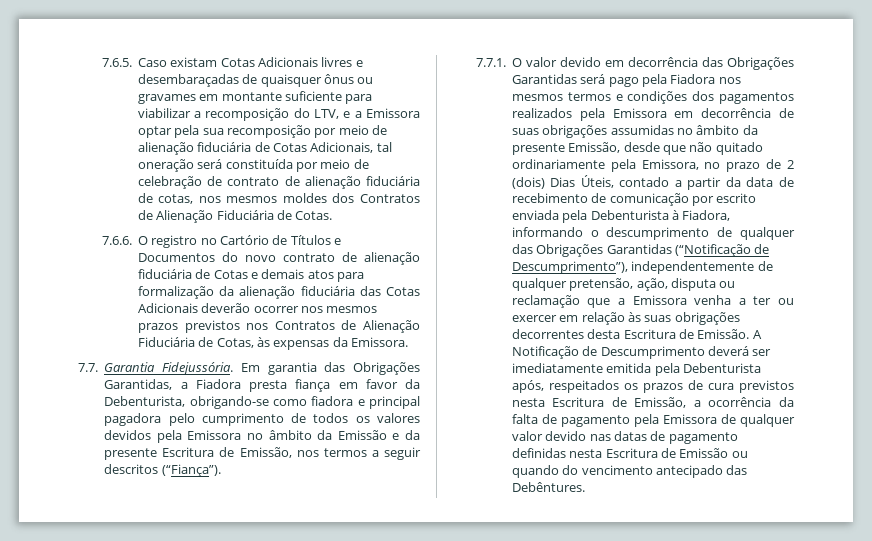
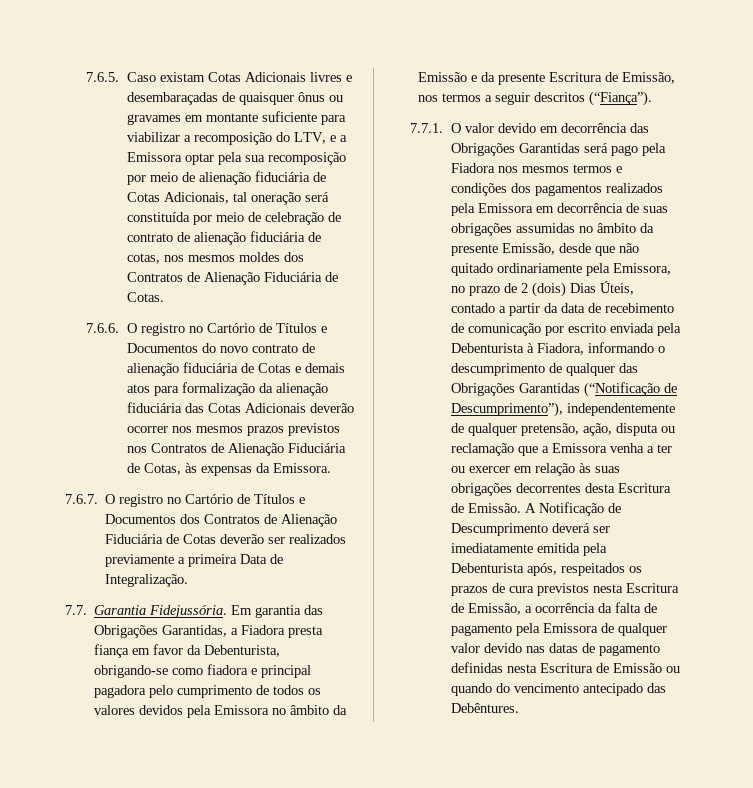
+ 7.6.7. O registro no Cartório de Títulos e Documentos dos Contratos de Alienação Fiduciária de Cotas deverão ser realizados previamente a primeira Data de Integralização.

